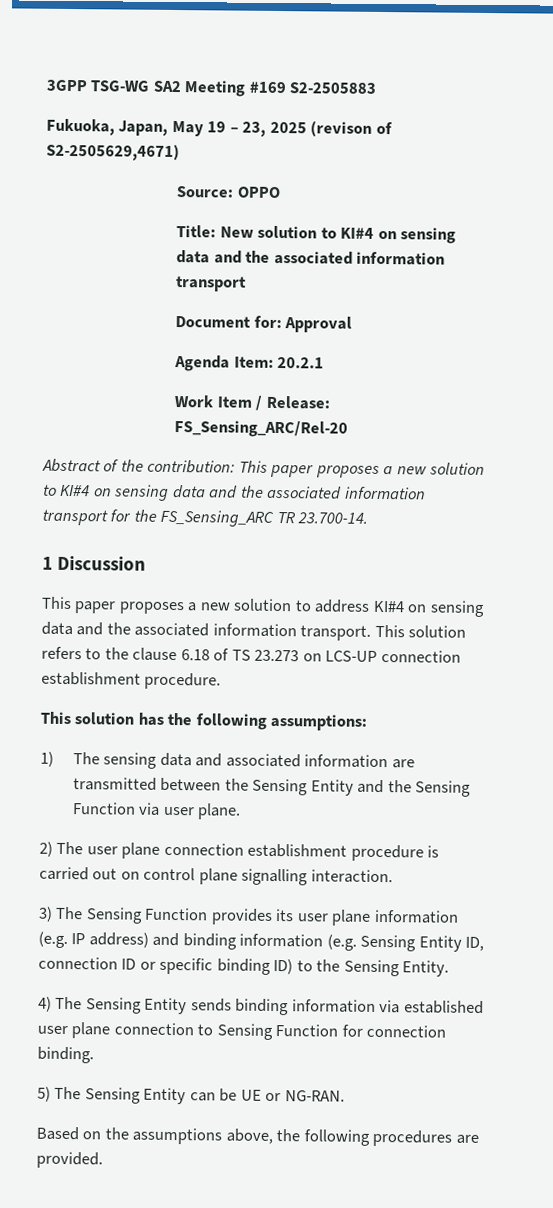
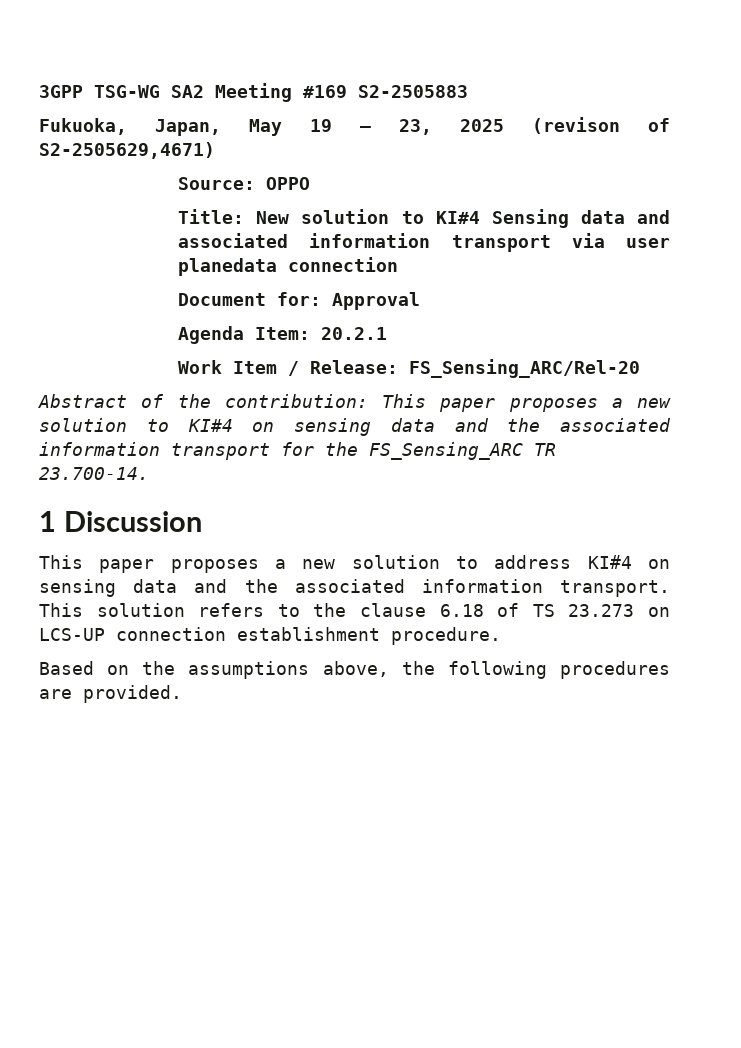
- Title: New solution to KI#4 on sensing data and the associated information transport
+ Title: New solution to KI#4 Sensing data and associated information transport via user planedata connection
- This solution has the following assumptions:
- 1) The sensing data and associated information are transmitted between the Sensing Entity and the Sensing Function via user plane.
- 2) The user plane connection establishment procedure is carried out on control plane signalling interaction.
- 3) The Sensing Function provides its user plane information (e.g. IP address) and binding information (e.g. Sensing Entity ID, connection ID or specific binding ID) to the Sensing Entity.
- 4) The Sensing Entity sends binding information via established user plane connection to Sensing Function for connection binding.
- 5) The Sensing Entity can be UE or NG-RAN.

